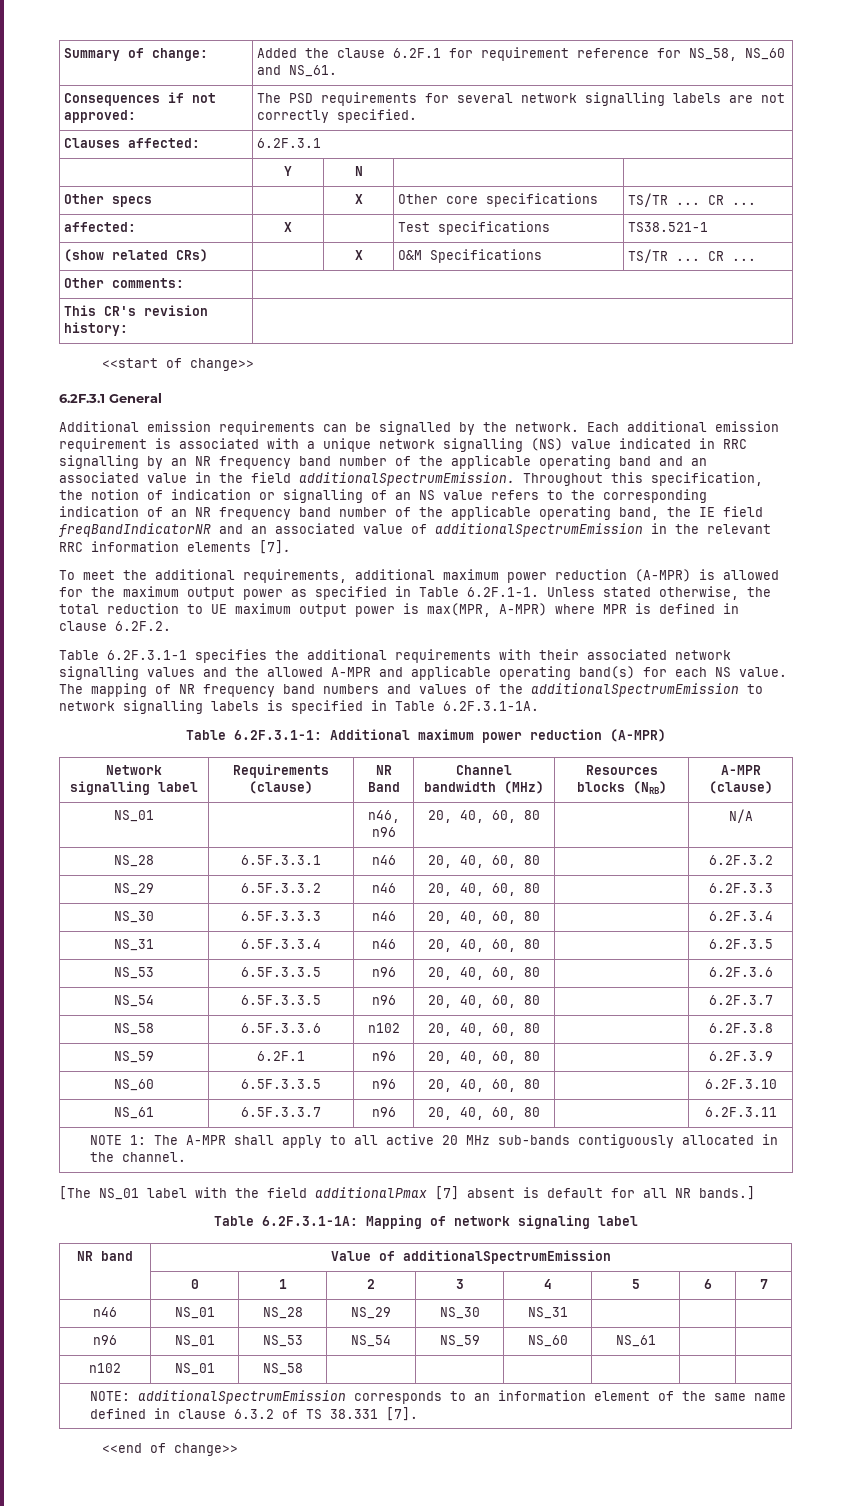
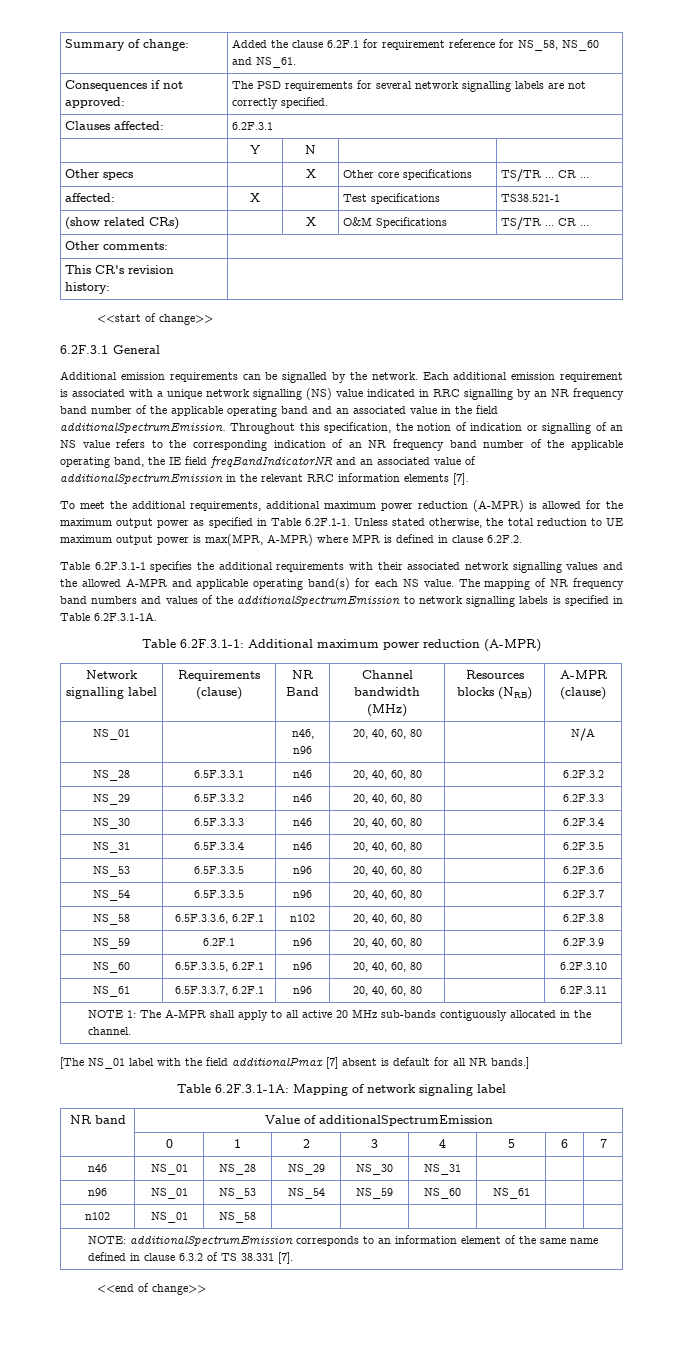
- NS_58 | 6.5F.3.3.6 | n102 | 20, 40, 60, 80 | | 6.2F.3.8
+ NS_58 | 6.5F.3.3.6, 6.2F.1 | n102 | 20, 40, 60, 80 | | 6.2F.3.8
- NS_60 | 6.5F.3.3.5 | n96 | 20, 40, 60, 80 | | 6.2F.3.10
+ NS_60 | 6.5F.3.3.5, 6.2F.1 | n96 | 20, 40, 60, 80 | | 6.2F.3.10
- NS_61 | 6.5F.3.3.7 | n96 | 20, 40, 60, 80 | | 6.2F.3.11
+ NS_61 | 6.5F.3.3.7, 6.2F.1 | n96 | 20, 40, 60, 80 | | 6.2F.3.11

